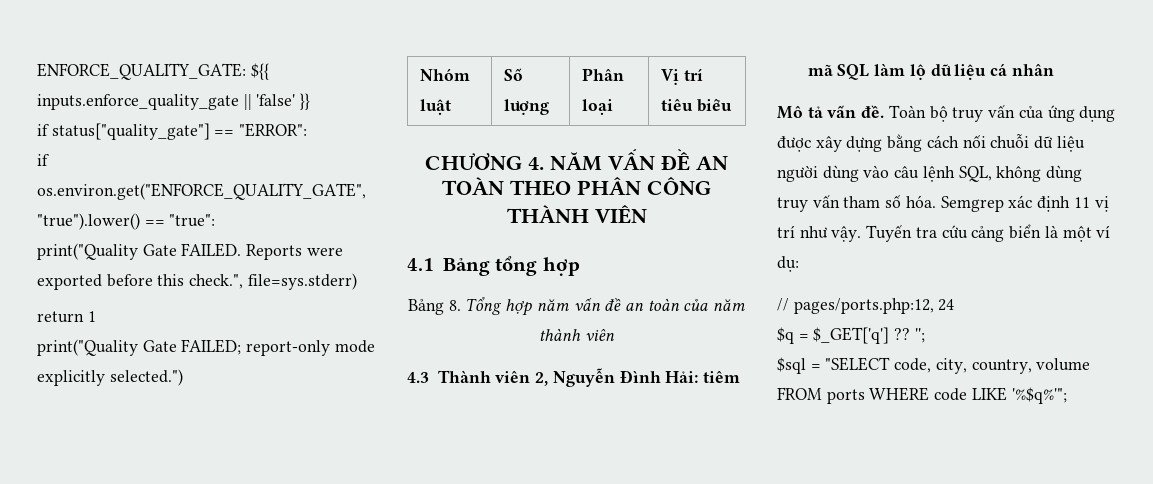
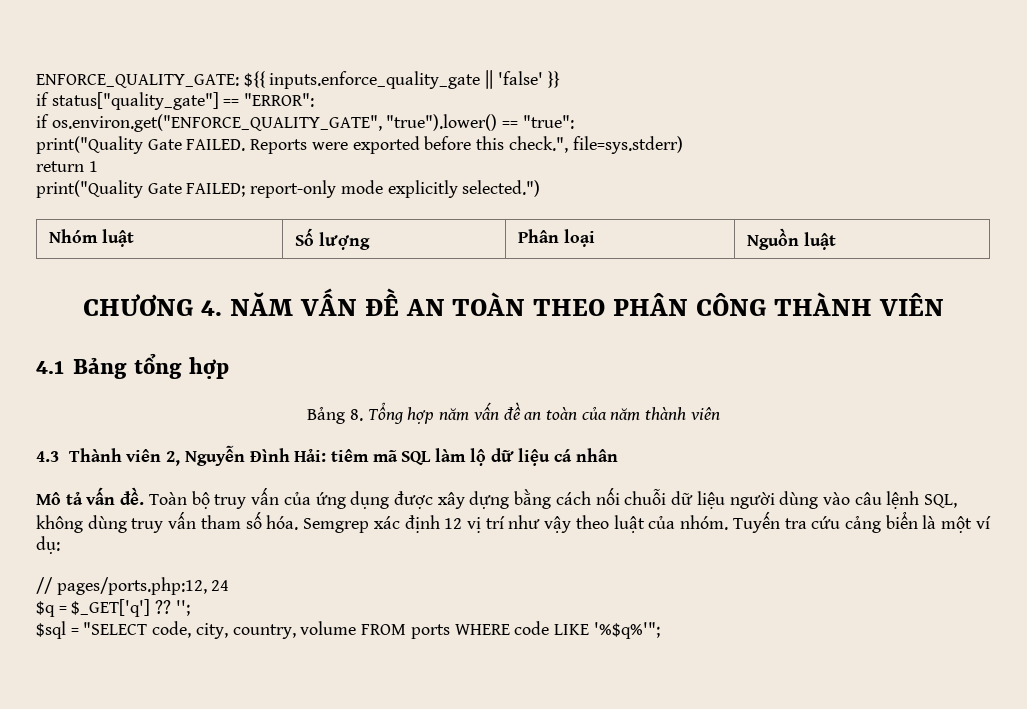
- Nhóm luật | Số lượng | Phân loại | Vị trí tiêu biểu
+ Nhóm luật | Số lượng | Phân loại | Nguồn luật
- Semgrep xác định 11 vị trí như vậy.
+ Semgrep xác định 12 vị trí như vậy theo luật của nhóm.

